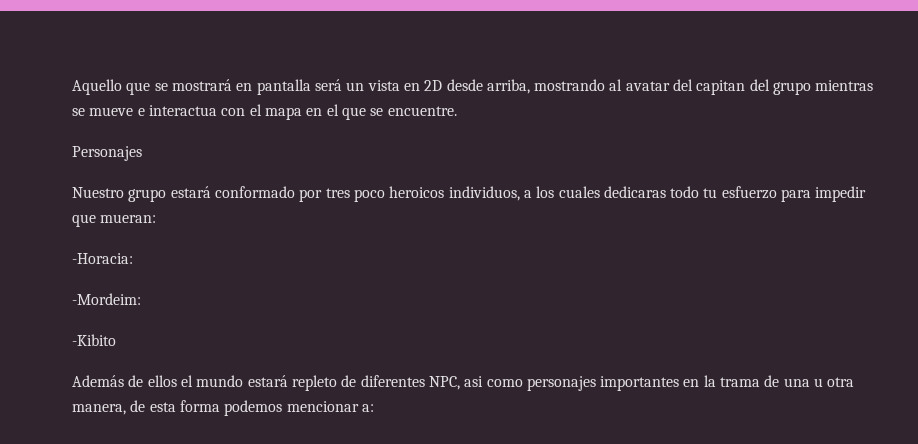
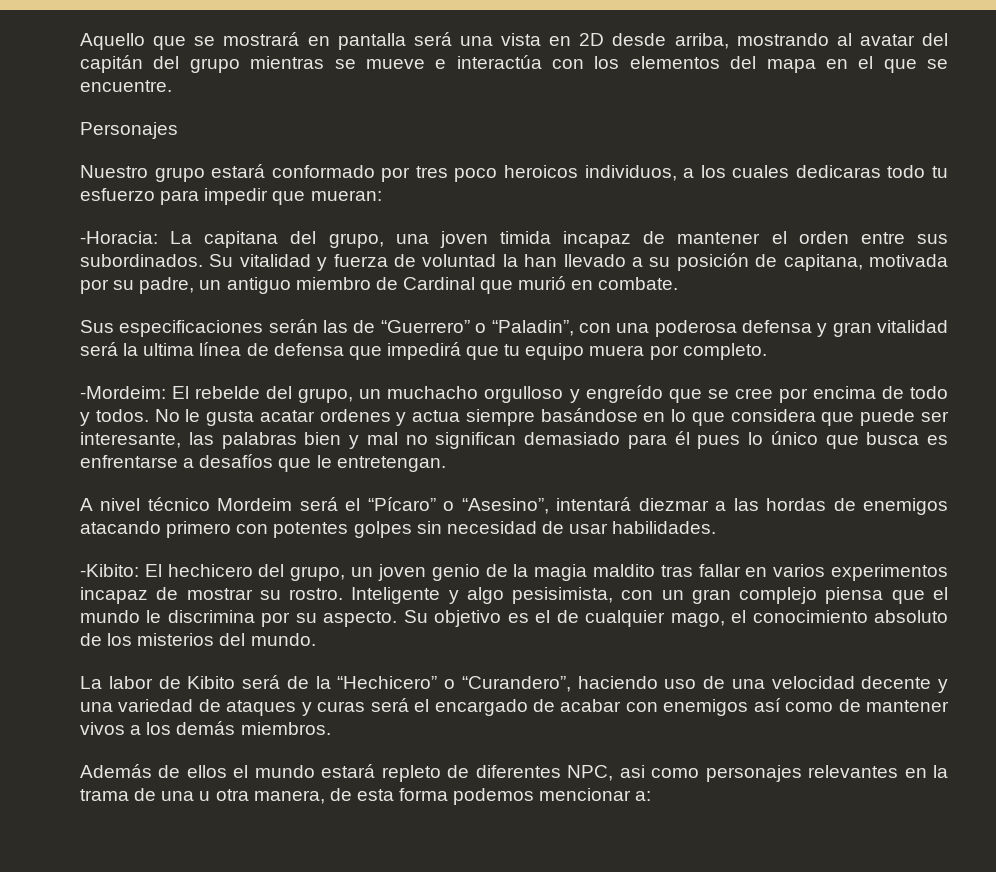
- Aquello que se mostrará en pantalla será un vista en 2D desde arriba, mostrando al avatar del capitan del grupo mientras se mueve e interactua con el mapa en el que se encuentre.
+ Aquello que se mostrará en pantalla será una vista en 2D desde arriba, mostrando al avatar del capitán del grupo mientras se mueve e interactúa con los elementos del mapa en el que se encuentre.
- -Horacia:
- -Mordeim:
- -Kibito
+ -Horacia: La capitana del grupo, una joven timida incapaz de mantener el orden entre sus subordinados. Su vitalidad y fuerza de voluntad la han llevado a su posición de capitana, motivada por su padre, un antiguo miembro de Cardinal que murió en combate.
+ Sus especificaciones serán las de “Guerrero” o “Paladin”, con una poderosa defensa y gran vitalidad será la ultima línea de defensa que impedirá que tu equipo muera por completo.
+ -Mordeim: El rebelde del grupo, un muchacho orgulloso y engreído que se cree por encima de todo y todos. No le gusta acatar ordenes y actua siempre basándose en lo que considera que puede ser interesante, las palabras bien y mal no significan demasiado para él pues lo único que busca es enfrentarse a desafíos que le entretengan.
+ A nivel técnico Mordeim será el “Pícaro” o “Asesino”, intentará diezmar a las hordas de enemigos atacando primero con potentes golpes sin necesidad de usar habilidades.
+ -Kibito: El hechicero del grupo, un joven genio de la magia maldito tras fallar en varios experimentos incapaz de mostrar su rostro. Inteligente y algo pesisimista, con un gran complejo piensa que el mundo le discrimina por su aspecto. Su objetivo es el de cualquier mago, el conocimiento absoluto de los misterios del mundo.
+ La labor de Kibito será de la “Hechicero” o “Curandero”, haciendo uso de una velocidad decente y una variedad de ataques y curas será el encargado de acabar con enemigos así como de mantener vivos a los demás miembros.
- Además de ellos el mundo estará repleto de diferentes NPC, asi como personajes importantes en la trama de una u otra manera, de esta forma podemos mencionar a:
+ Además de ellos el mundo estará repleto de diferentes NPC, asi como personajes relevantes en la trama de una u otra manera, de esta forma podemos mencionar a:

